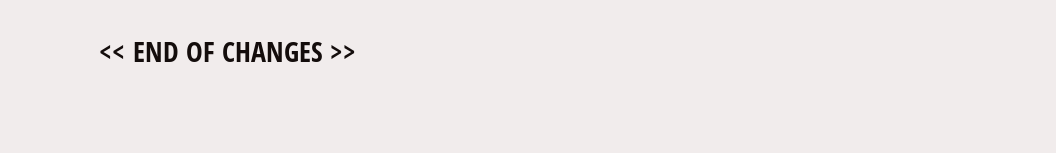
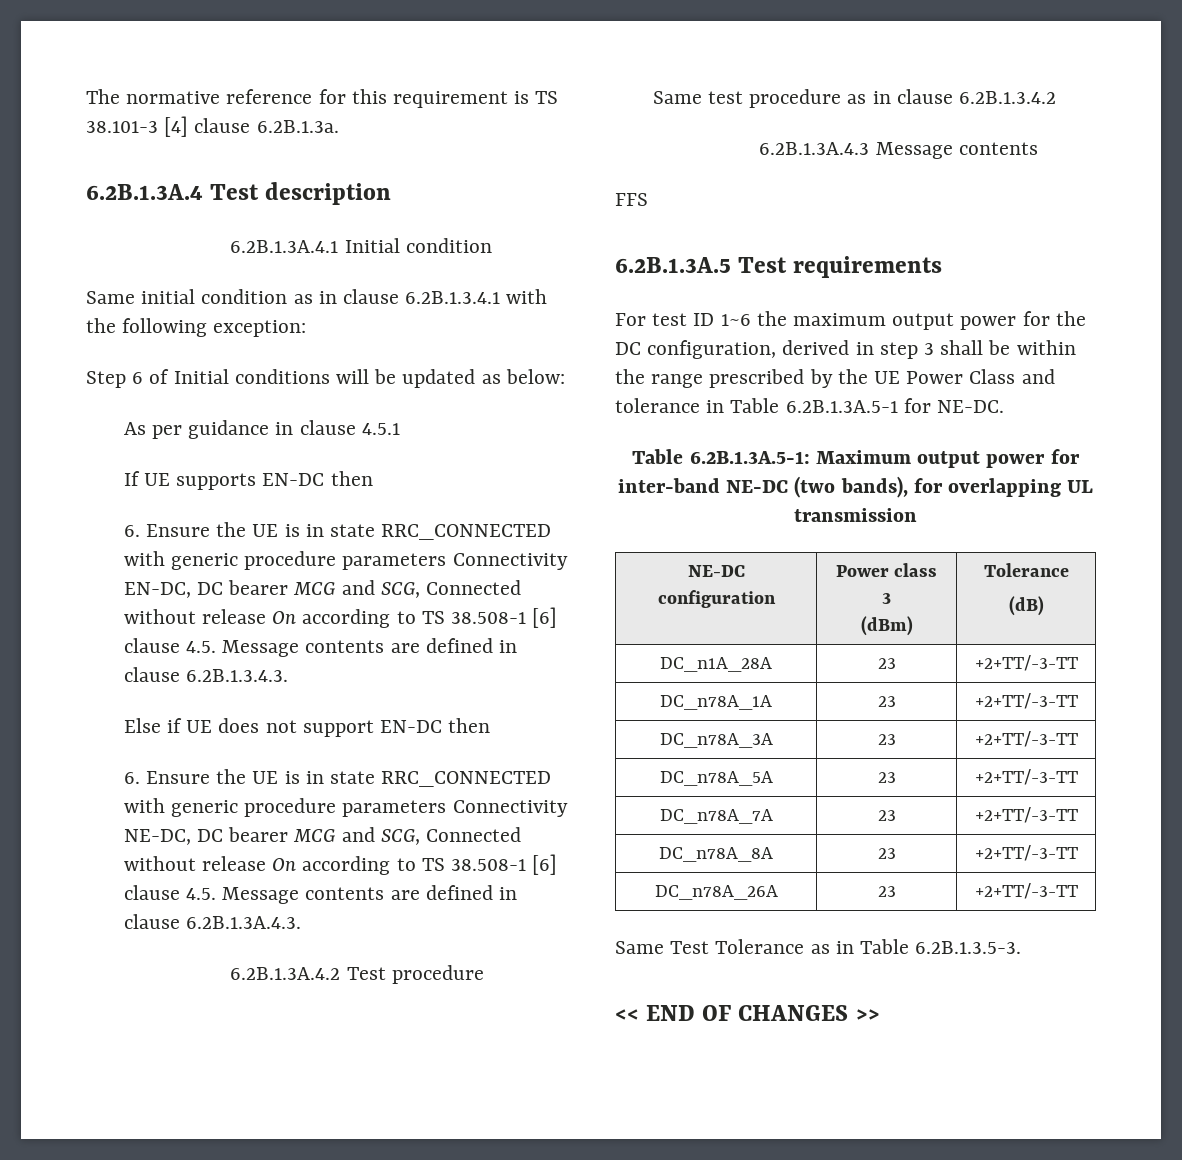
+ The normative reference for this requirement is TS 38.101-3 [4] clause 6.2B.1.3a.
+ 6.2B.1.3A.4 Test description
+ 6.2B.1.3A.4.1 Initial condition
+ Same initial condition as in clause 6.2B.1.3.4.1 with the following exception:
+ Step 6 of Initial conditions will be updated as below:
+ As per guidance in clause 4.5.1
+ If UE supports EN-DC then
+ 6. Ensure the UE is in state RRC_CONNECTED with generic procedure parameters Connectivity EN-DC, DC bearer MCG and SCG, Connected without release On according to TS 38.508-1 [6] clause 4.5. Message contents are defined in clause 6.2B.1.3.4.3.
+ Else if UE does not support EN-DC then
+ 6. Ensure the UE is in state RRC_CONNECTED with generic procedure parameters Connectivity NE-DC, DC bearer MCG and SCG, Connected without release On according to TS 38.508-1 [6] clause 4.5. Message contents are defined in clause 6.2B.1.3A.4.3.
+ 6.2B.1.3A.4.2 Test procedure
+ Same test procedure as in clause 6.2B.1.3.4.2
+ 6.2B.1.3A.4.3 Message contents
+ FFS
+ 6.2B.1.3A.5 Test requirements
+ For test ID 1~6 the maximum output power for the DC configuration, derived in step 3 shall be within the range prescribed by the UE Power Class and tolerance in Table 6.2B.1.3A.5-1 for NE-DC.
+ Table 6.2B.1.3A.5-1: Maximum output power for inter-band NE-DC (two bands), for overlapping UL transmission
+ NE-DC configuration | Power class 3
+ (dBm) | Tolerance
+ (dB)
+ DC_n1A_28A | 23 | +2+TT/-3-TT
+ DC_n78A_1A | 23 | +2+TT/-3-TT
+ DC_n78A_3A | 23 | +2+TT/-3-TT
+ DC_n78A_5A | 23 | +2+TT/-3-TT
+ DC_n78A_7A | 23 | +2+TT/-3-TT
+ DC_n78A_8A | 23 | +2+TT/-3-TT
+ DC_n78A_26A | 23 | +2+TT/-3-TT
+ Same Test Tolerance as in Table 6.2B.1.3.5-3.

